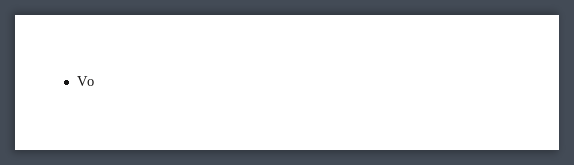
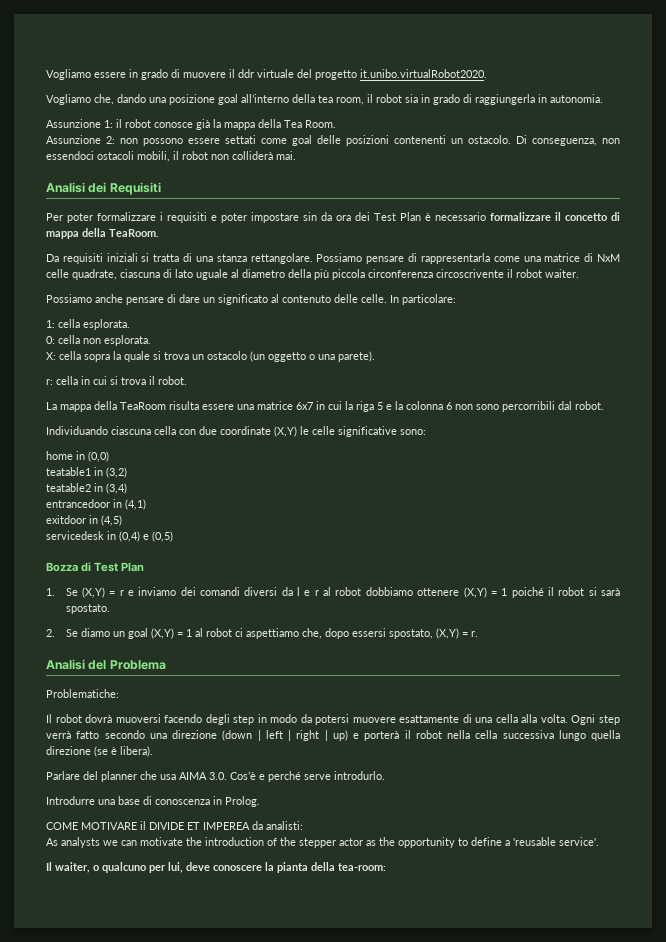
- Vo
+ Vogliamo essere in grado di muovere il ddr virtuale del progetto it.unibo.virtualRobot2020.
+ Vogliamo che, dando una posizione goal all’interno della tea room, il robot sia in grado di raggiungerla in autonomia.
+ Assunzione 1: il robot conosce già la mappa della Tea Room.
+ Assunzione 2: non possono essere settati come goal delle posizioni contenenti un ostacolo. Di conseguenza, non essendoci ostacoli mobili, il robot non colliderà mai.
+ Analisi dei Requisiti
+ Per poter formalizzare i requisiti e poter impostare sin da ora dei Test Plan è necessario formalizzare il concetto di mappa della TeaRoom.
+ Da requisiti iniziali si tratta di una stanza rettangolare. Possiamo pensare di rappresentarla come una matrice di NxM celle quadrate, ciascuna di lato uguale al diametro della più piccola circonferenza circoscrivente il robot waiter.
+ Possiamo anche pensare di dare un significato al contenuto delle celle. In particolare:
+ 1: cella esplorata.
+ 0: cella non esplorata.
+ X: cella sopra la quale si trova un ostacolo (un oggetto o una parete).
+ r: cella in cui si trova il robot.
+ La mappa della TeaRoom risulta essere una matrice 6x7 in cui la riga 5 e la colonna 6 non sono percorribili dal robot.
+ Individuando ciascuna cella con due coordinate (X,Y) le celle significative sono:
+ home in (0,0)
+ teatable1 in (3,2)
+ teatable2 in (3,4)
+ entrancedoor in (4,1)
+ exitdoor in (4,5)
+ servicedesk in (0,4) e (0,5)
+ Bozza di Test Plan
+ 1. Se (X,Y) = r e inviamo dei comandi diversi da l e r al robot dobbiamo ottenere (X,Y) = 1 poiché il robot si sarà spostato.
+ 2. Se diamo un goal (X,Y) = 1 al robot ci aspettiamo che, dopo essersi spostato, (X,Y) = r.
+ Analisi del Problema
+ Problematiche:
+ Il robot dovrà muoversi facendo degli step in modo da potersi muovere esattamente di una cella alla volta. Ogni step verrà fatto secondo una direzione (down | left | right | up) e porterà il robot nella cella successiva lungo quella direzione (se è libera).
+ Parlare del planner che usa AIMA 3.0. Cos’è e perché serve introdurlo.
+ Introdurre una base di conoscenza in Prolog.
+ COME MOTIVARE il DIVIDE ET IMPEREA da analisti:
+ As analysts we can motivate the introduction of the stepper actor as the opportunity to define a 'reusable service'.
+ Il waiter, o qualcuno per lui, deve conoscere la pianta della tea-room:

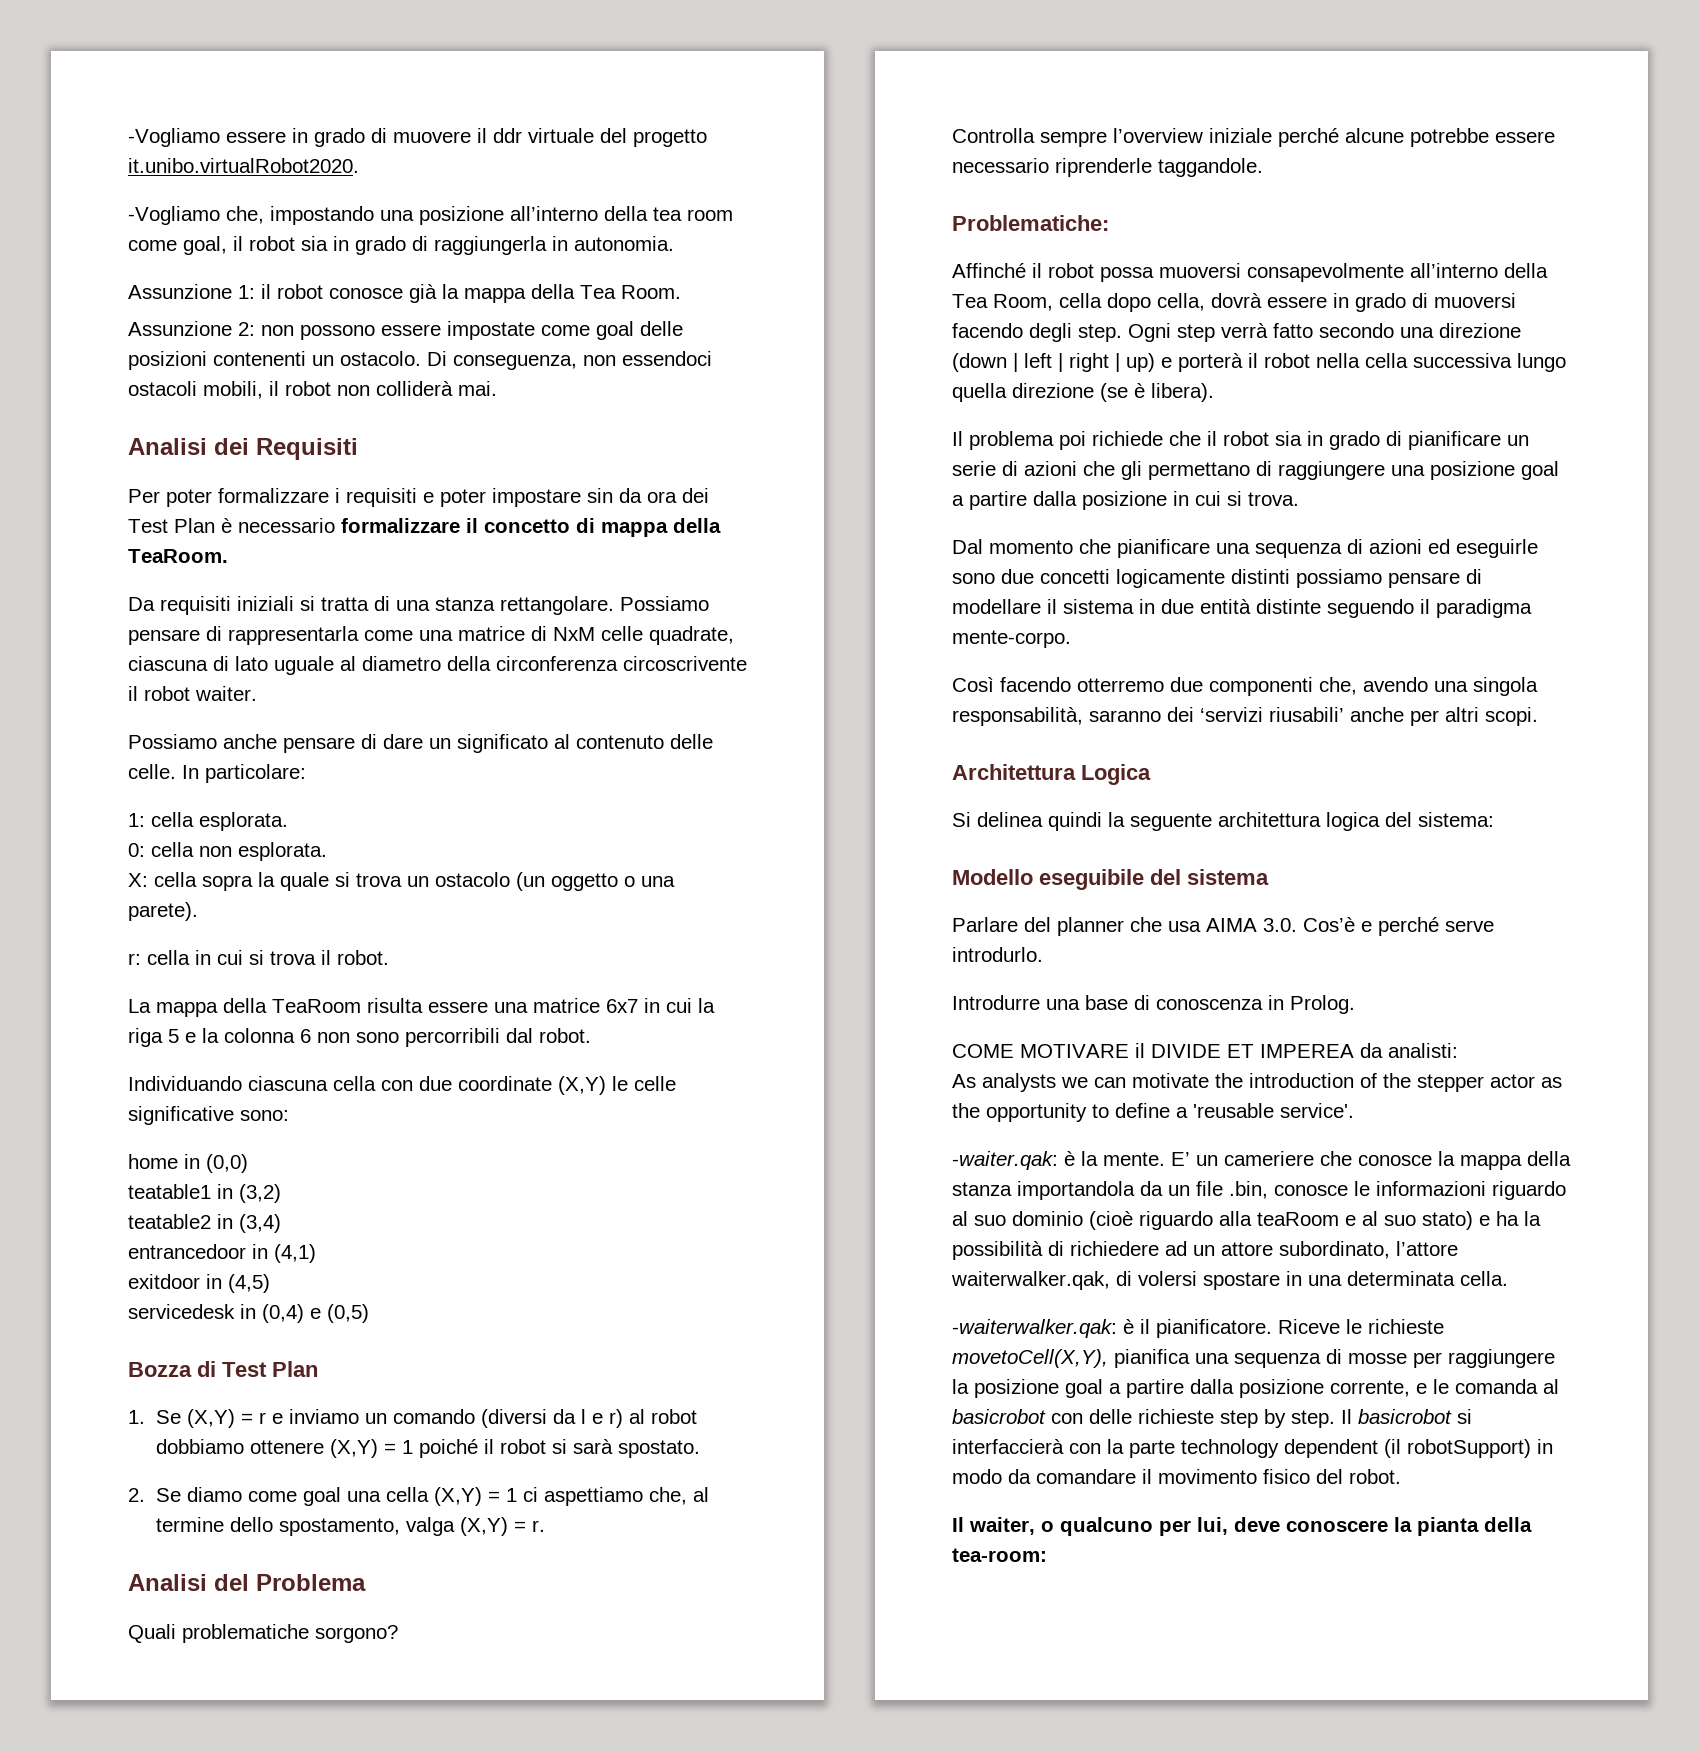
- Vogliamo essere in grado di muovere il ddr virtuale del progetto it.unibo.virtualRobot2020.
+ -Vogliamo essere in grado di muovere il ddr virtuale del progetto it.unibo.virtualRobot2020.
- Vogliamo che, dando una posizione goal all’interno della tea room, il robot sia in grado di raggiungerla in autonomia.
+ -Vogliamo che, impostando una posizione all’interno della tea room come goal, il robot sia in grado di raggiungerla in autonomia.
- Assunzione 2: non possono essere settati come goal delle posizioni contenenti un ostacolo.
+ Assunzione 2: non possono essere impostate come goal delle posizioni contenenti un ostacolo.
- Possiamo pensare di rappresentarla come una matrice di NxM celle quadrate, ciascuna di lato uguale al diametro della più piccola circonferenza circoscrivente il robot waiter.
+ Possiamo pensare di rappresentarla come una matrice di NxM celle quadrate, ciascuna di lato uguale al diametro della circonferenza circoscrivente il robot waiter.
- 1. Se (X,Y) = r e inviamo dei comandi diversi da l e r al robot dobbiamo ottenere (X,Y) = 1 poiché il robot si sarà spostato.
+ 1. Se (X,Y) = r e inviamo un comando (diversi da l e r) al robot dobbiamo ottenere (X,Y) = 1 poiché il robot si sarà spostato.
- 2. Se diamo un goal (X,Y) = 1 al robot ci aspettiamo che, dopo essersi spostato, (X,Y) = r.
+ 2. Se diamo come goal una cella (X,Y) = 1 ci aspettiamo che, al termine dello spostamento, valga (X,Y) = r.
+ Quali problematiche sorgono?
+ Controlla sempre l’overview iniziale perché alcune potrebbe essere necessario riprenderle taggandole.
  Problematiche:
- Il robot dovrà muoversi facendo degli step in modo da potersi muovere esattamente di una cella alla volta.
+ Affinché il robot possa muoversi consapevolmente all’interno della Tea Room, cella dopo cella, dovrà essere in grado di muoversi facendo degli step.
+ Il problema poi richiede che il robot sia in grado di pianificare un serie di azioni che gli permettano di raggiungere una posizione goal a partire dalla posizione in cui si trova.
+ Dal momento che pianificare una sequenza di azioni ed eseguirle sono due concetti logicamente distinti possiamo pensare di modellare il sistema in due entità distinte seguendo il paradigma mente-corpo.
+ Così facendo otterremo due componenti che, avendo una singola responsabilità, saranno dei ‘servizi riusabili’ anche per altri scopi.
+ Architettura Logica
+ Si delinea quindi la seguente architettura logica del sistema:
+ Modello eseguibile del sistema
+ -waiter.qak: è la mente. E’ un cameriere che conosce la mappa della stanza importandola da un file .bin, conosce le informazioni riguardo al suo dominio (cioè riguardo alla teaRoom e al suo stato) e ha la possibilità di richiedere ad un attore subordinato, l’attore waiterwalker.qak, di volersi spostare in una determinata cella.
+ -waiterwalker.qak: è il pianificatore. Riceve le richieste movetoCell(X,Y), pianifica una sequenza di mosse per raggiungere la posizione goal a partire dalla posizione corrente, e le comanda al basicrobot con delle richieste step by step. Il basicrobot si interfaccierà con la parte technology dependent (il robotSupport) in modo da comandare il movimento fisico del robot.

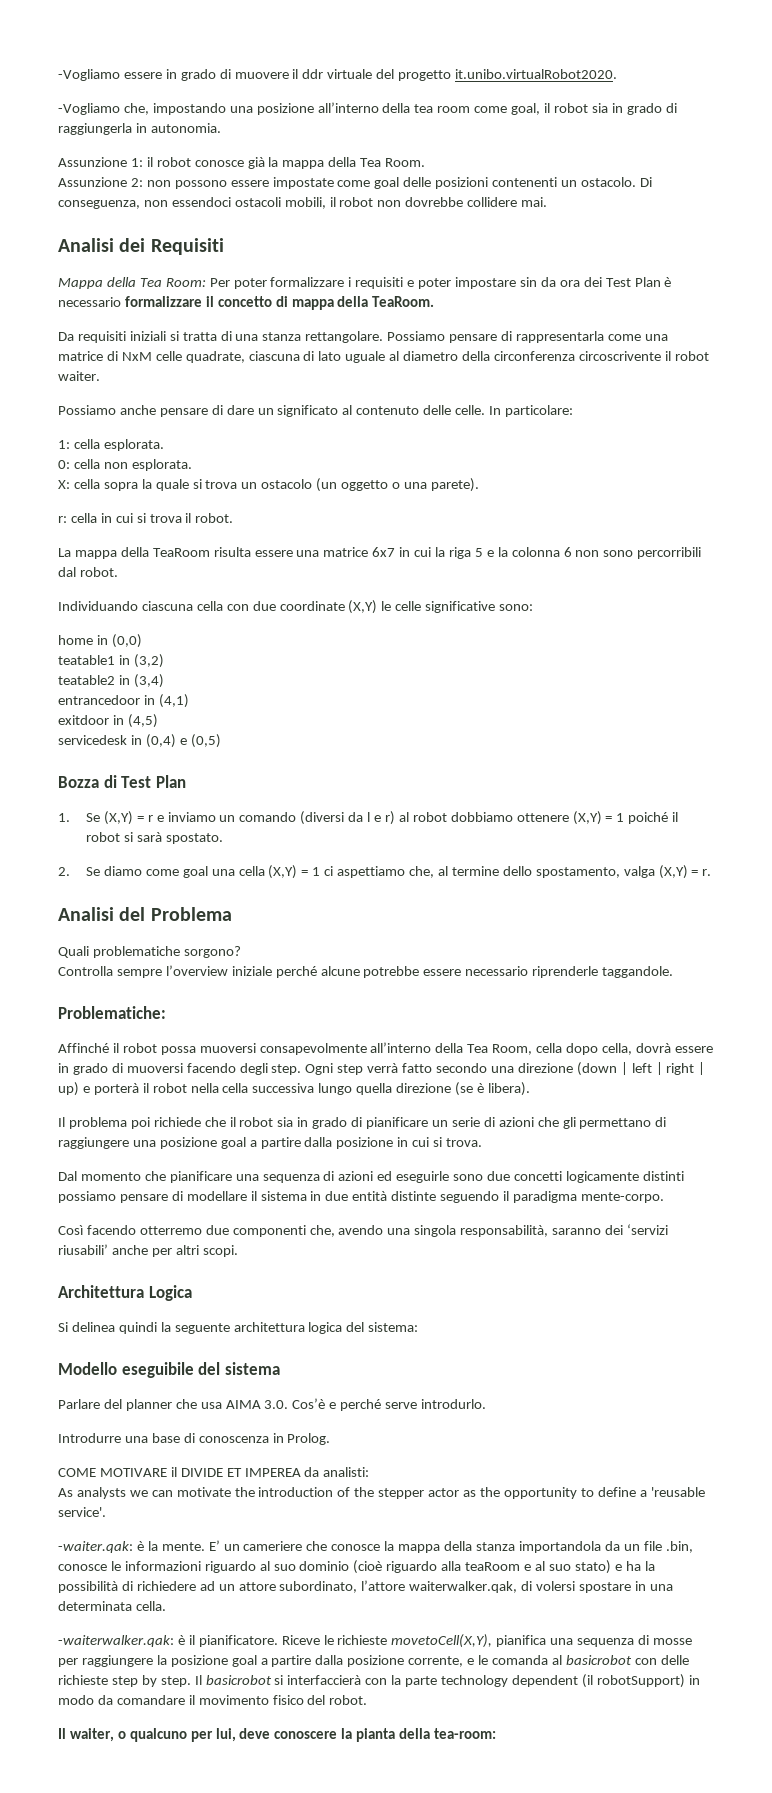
- Di conseguenza, non essendoci ostacoli mobili, il robot non colliderà mai.
+ Di conseguenza, non essendoci ostacoli mobili, il robot non dovrebbe collidere mai.
- Per poter formalizzare i requisiti e poter impostare sin da ora dei Test Plan è necessario formalizzare il concetto di mappa della TeaRoom.
+ Mappa della Tea Room: Per poter formalizzare i requisiti e poter impostare sin da ora dei Test Plan è necessario formalizzare il concetto di mappa della TeaRoom.

